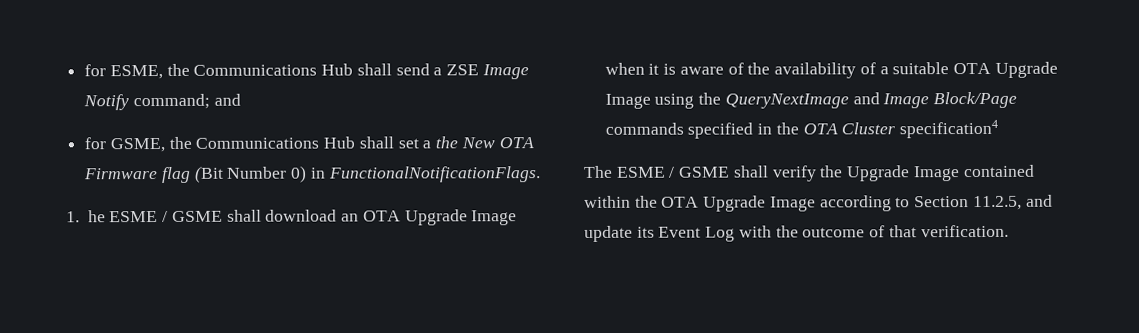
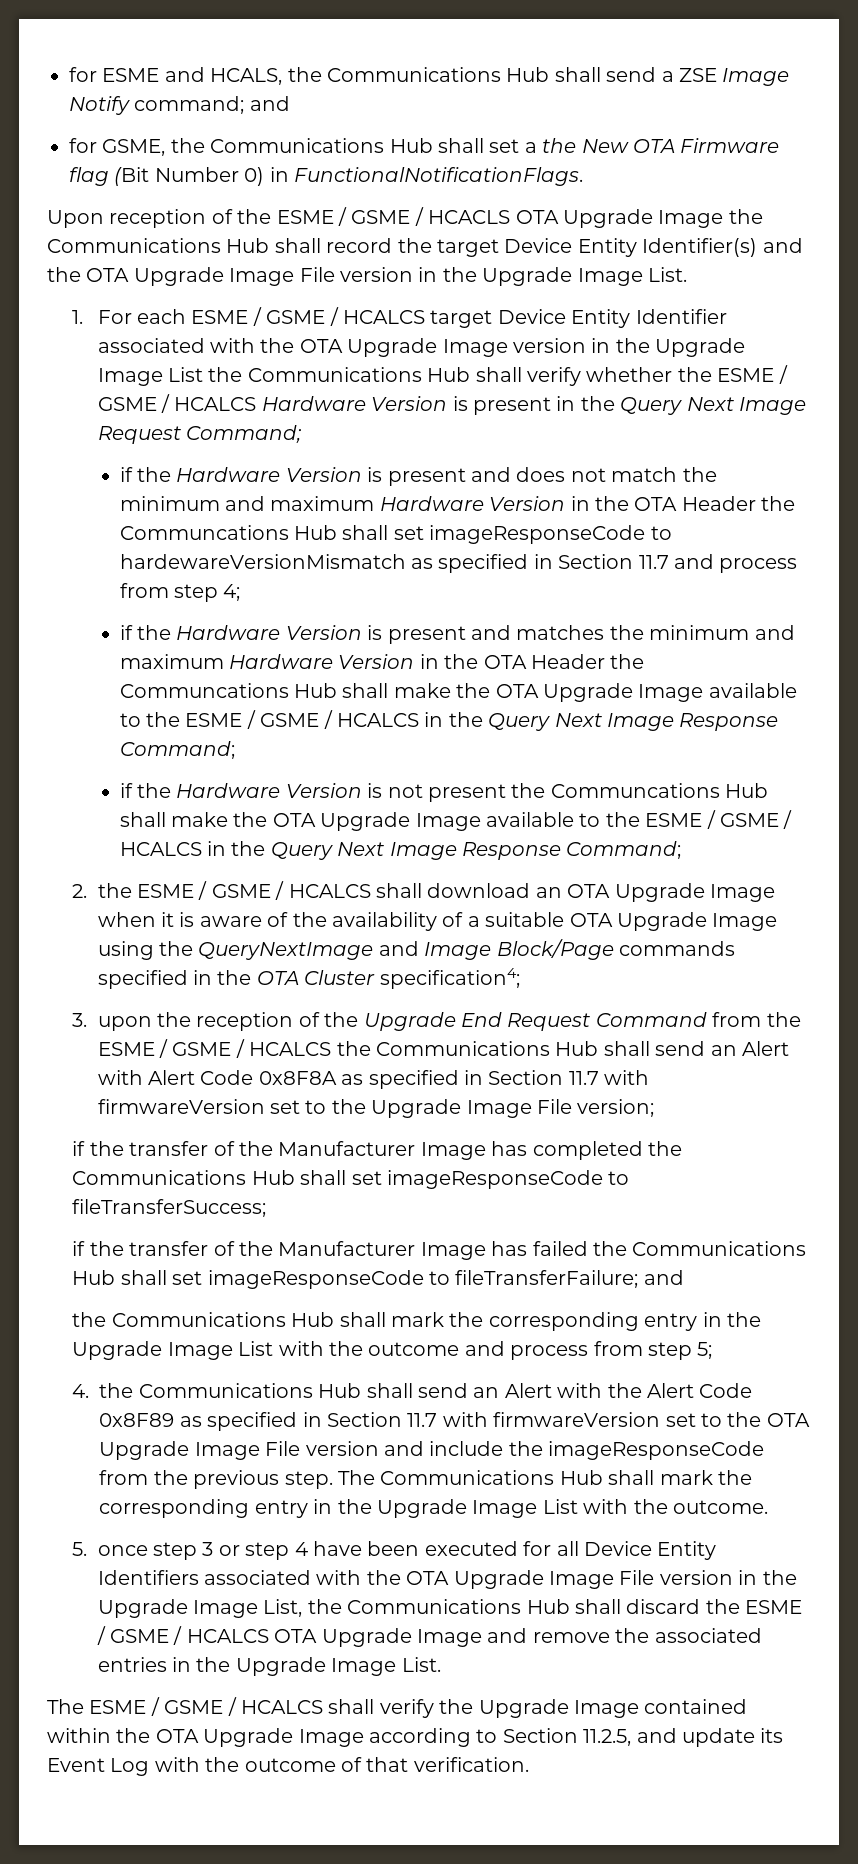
- for ESME, the Communications Hub shall send a ZSE Image Notify command; and
+ for ESME and HCALS, the Communications Hub shall send a ZSE Image Notify command; and
- 1. he ESME / GSME shall download an OTA Upgrade Image when it is aware of the availability of a suitable OTA Upgrade Image using the QueryNextImage and Image Block/Page commands specified in the OTA Cluster specification4
+ Upon reception of the ESME / GSME / HCACLS OTA Upgrade Image the Communications Hub shall record the target Device Entity Identifier(s) and the OTA Upgrade Image File version in the Upgrade Image List.
+ 1. For each ESME / GSME / HCALCS target Device Entity Identifier associated with the OTA Upgrade Image version in the Upgrade Image List the Communications Hub shall verify whether the ESME / GSME / HCALCS Hardware Version is present in the Query Next Image Request Command;
+ if the Hardware Version is present and does not match the minimum and maximum Hardware Version in the OTA Header the Communcations Hub shall set imageResponseCode to hardewareVersionMismatch as specified in Section 11.7 and process from step 4;
+ if the Hardware Version is present and matches the minimum and maximum Hardware Version in the OTA Header the Communcations Hub shall make the OTA Upgrade Image available to the ESME / GSME / HCALCS in the Query Next Image Response Command;
+ if the Hardware Version is not present the Communcations Hub shall make the OTA Upgrade Image available to the ESME / GSME / HCALCS in the Query Next Image Response Command;
+ 2. the ESME / GSME / HCALCS shall download an OTA Upgrade Image when it is aware of the availability of a suitable OTA Upgrade Image using the QueryNextImage and Image Block/Page commands specified in the OTA Cluster specification4;
+ 3. upon the reception of the Upgrade End Request Command from the ESME / GSME / HCALCS the Communications Hub shall send an Alert with Alert Code 0x8F8A as specified in Section 11.7 with firmwareVersion set to the Upgrade Image File version;
+ if the transfer of the Manufacturer Image has completed the Communications Hub shall set imageResponseCode to fileTransferSuccess;
+ if the transfer of the Manufacturer Image has failed the Communications Hub shall set imageResponseCode to fileTransferFailure; and
+ the Communications Hub shall mark the corresponding entry in the Upgrade Image List with the outcome and process from step 5;
+ 4. the Communications Hub shall send an Alert with the Alert Code 0x8F89 as specified in Section 11.7 with firmwareVersion set to the OTA Upgrade Image File version and include the imageResponseCode from the previous step. The Communications Hub shall mark the corresponding entry in the Upgrade Image List with the outcome.
+ 5. once step 3 or step 4 have been executed for all Device Entity Identifiers associated with the OTA Upgrade Image File version in the Upgrade Image List, the Communications Hub shall discard the ESME / GSME / HCALCS OTA Upgrade Image and remove the associated entries in the Upgrade Image List.
- The ESME / GSME shall verify the Upgrade Image contained within the OTA Upgrade Image according to Section 11.2.5, and update its Event Log with the outcome of that verification.
+ The ESME / GSME / HCALCS shall verify the Upgrade Image contained within the OTA Upgrade Image according to Section 11.2.5, and update its Event Log with the outcome of that verification.

